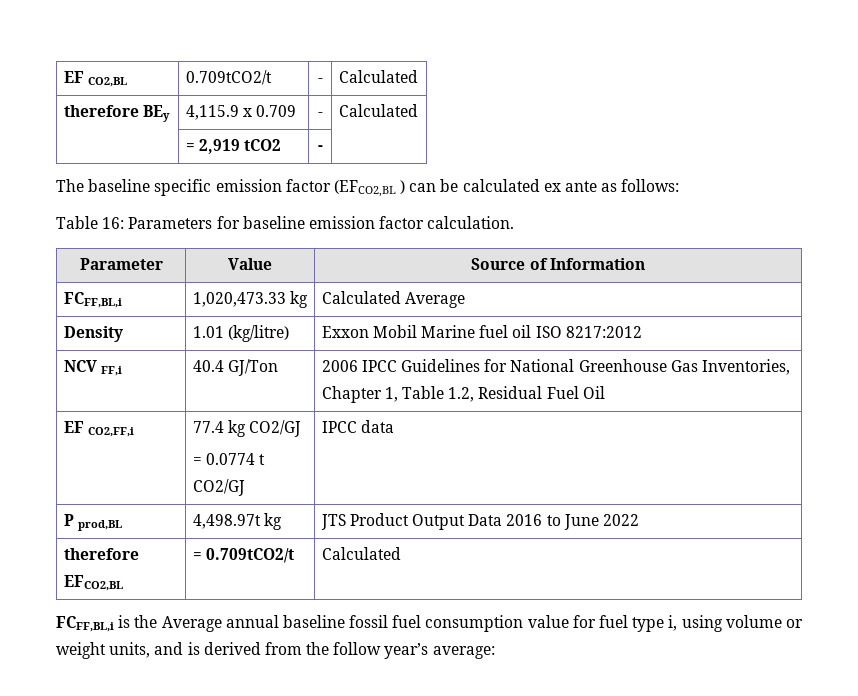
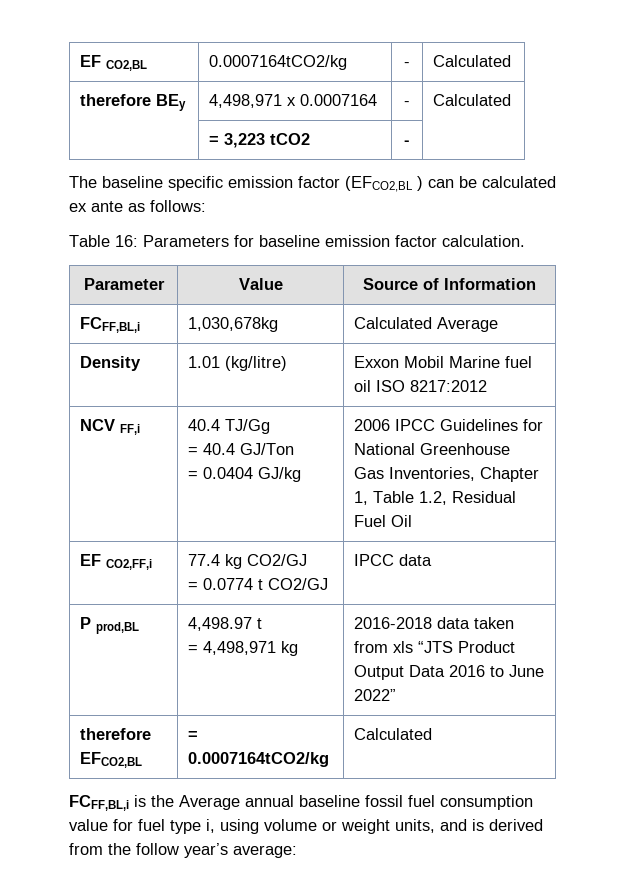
- EF CO2,BL | 0.709tCO2/t | - | Calculated
+ EF CO2,BL | 0.0007164tCO2/kg | - | Calculated
- therefore BEy | 4,115.9 x 0.709 | - | Calculated
+ therefore BEy | 4,498,971 x 0.0007164 | - | Calculated
- | = 2,919 tCO2 | - |
+ | = 3,223 tCO2 | - |
- FCFF,BL,i | 1,020,473.33 kg | Calculated Average
+ FCFF,BL,i | 1,030,678kg | Calculated Average
- NCV FF,i | 40.4 GJ/Ton | 2006 IPCC Guidelines for National Greenhouse Gas Inventories, Chapter 1, Table 1.2, Residual Fuel Oil
+ NCV FF,i | 40.4 TJ/Gg
+ = 40.4 GJ/Ton
+ = 0.0404 GJ/kg | 2006 IPCC Guidelines for National Greenhouse Gas Inventories, Chapter 1, Table 1.2, Residual Fuel Oil
- P prod,BL | 4,498.97t kg | JTS Product Output Data 2016 to June 2022
+ P prod,BL | 4,498.97 t
+ = 4,498,971 kg | 2016-2018 data taken from xls “JTS Product Output Data 2016 to June 2022”
- therefore EFCO2,BL | = 0.709tCO2/t | Calculated
+ therefore EFCO2,BL | = 0.0007164tCO2/kg | Calculated

